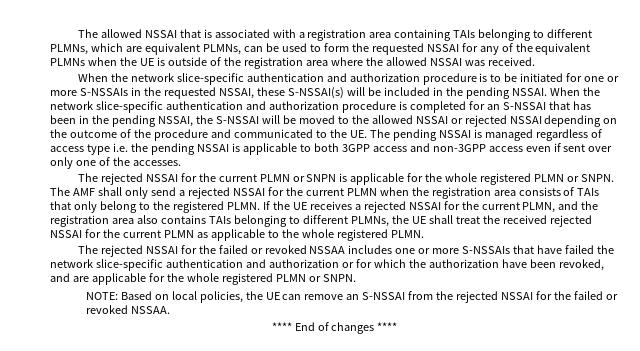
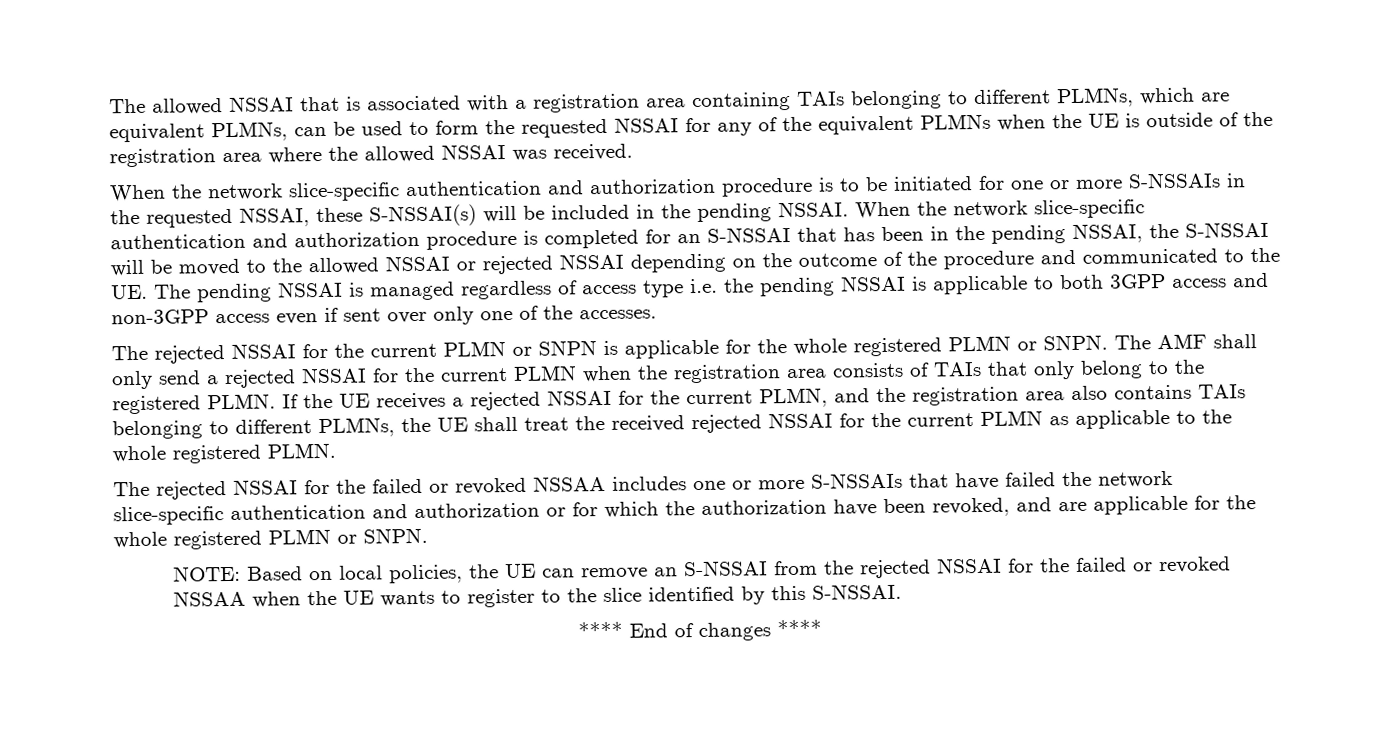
- NOTE: Based on local policies, the UE can remove an S-NSSAI from the rejected NSSAI for the failed or revoked NSSAA.
+ NOTE: Based on local policies, the UE can remove an S-NSSAI from the rejected NSSAI for the failed or revoked NSSAA when the UE wants to register to the slice identified by this S-NSSAI.

